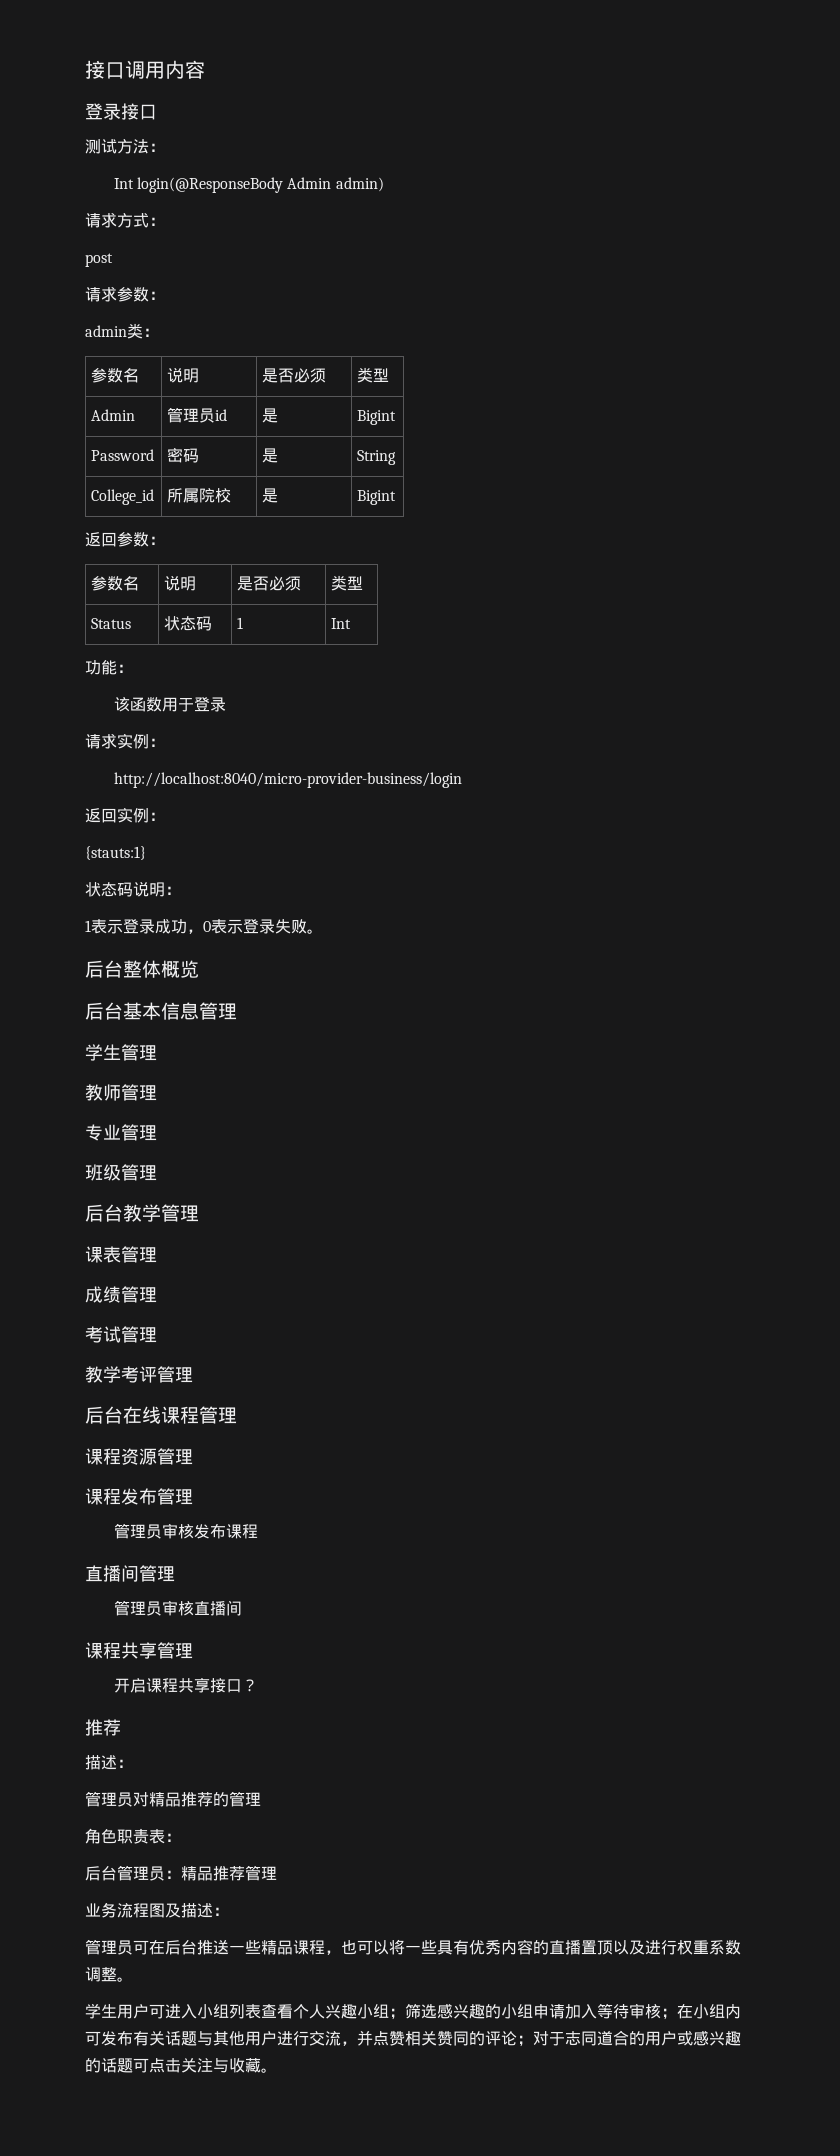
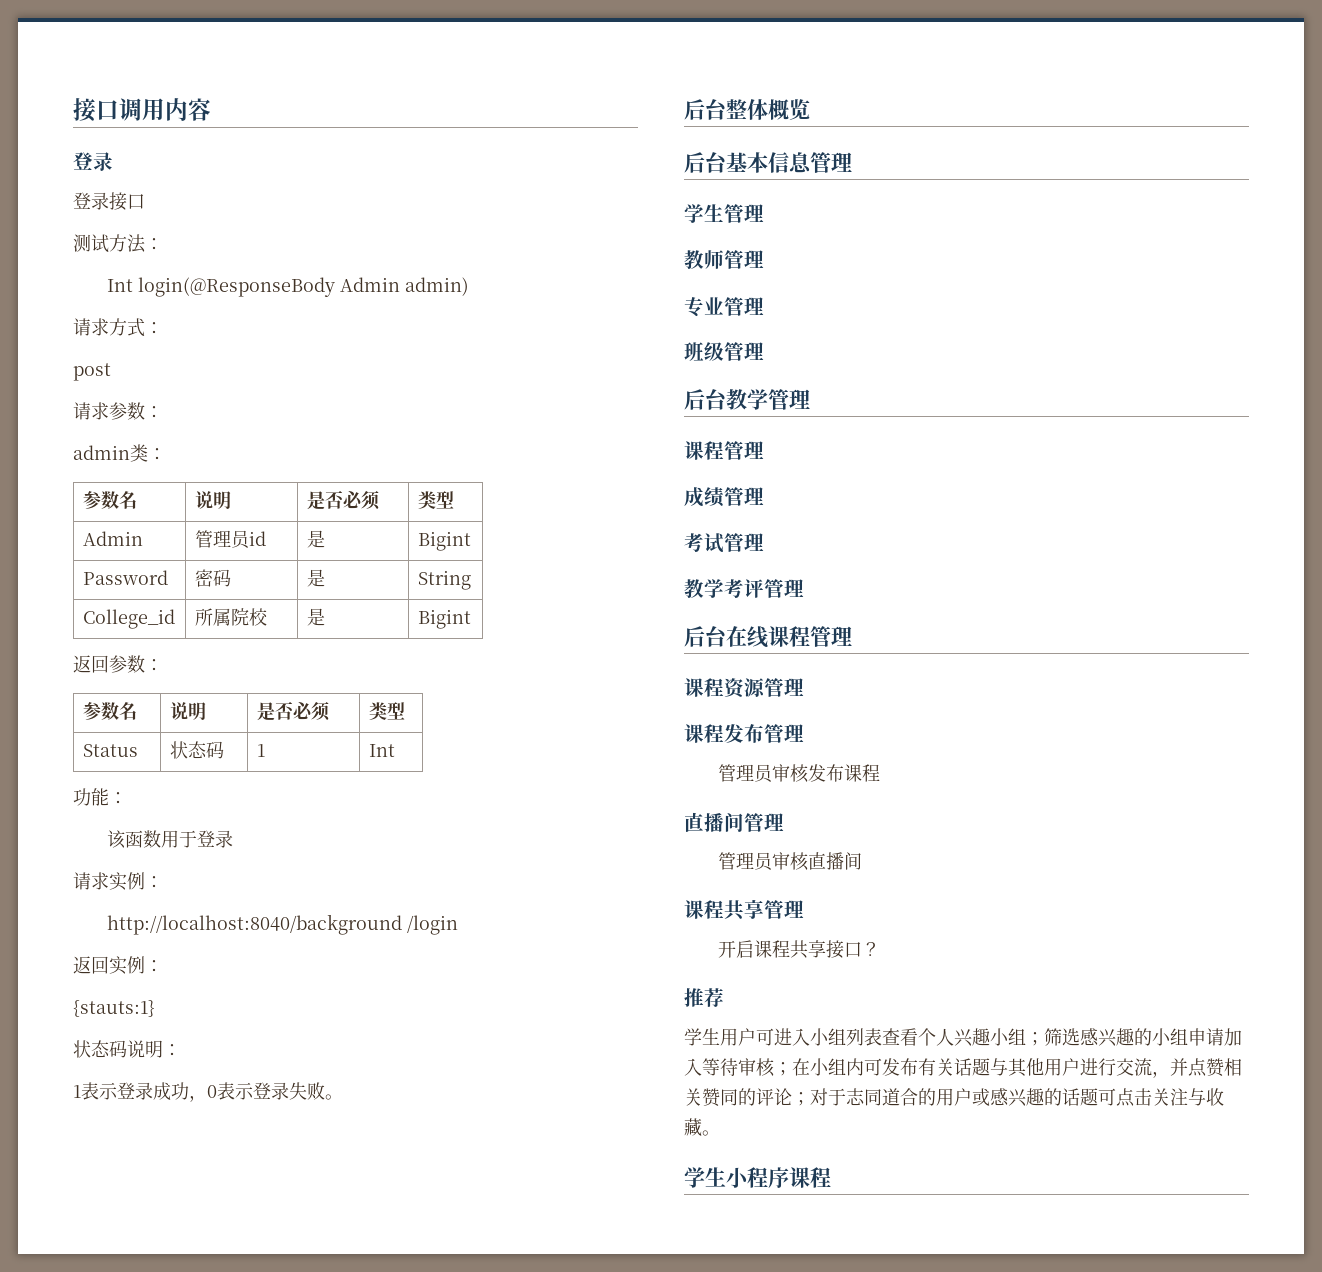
  接口调用内容
+ 登录
- http://localhost:8040/micro-provider-business/login
+ http://localhost:8040/background /login
  后台教学管理
- 课表管理
+ 课程管理
  开启课程共享接口？
  推荐
- 描述：
- 管理员对精品推荐的管理
- 角色职责表：
- 后台管理员：精品推荐管理
- 业务流程图及描述：
- 管理员可在后台推送一些精品课程，也可以将一些具有优秀内容的直播置顶以及进行权重系数调整。
+ 学生小程序课程

